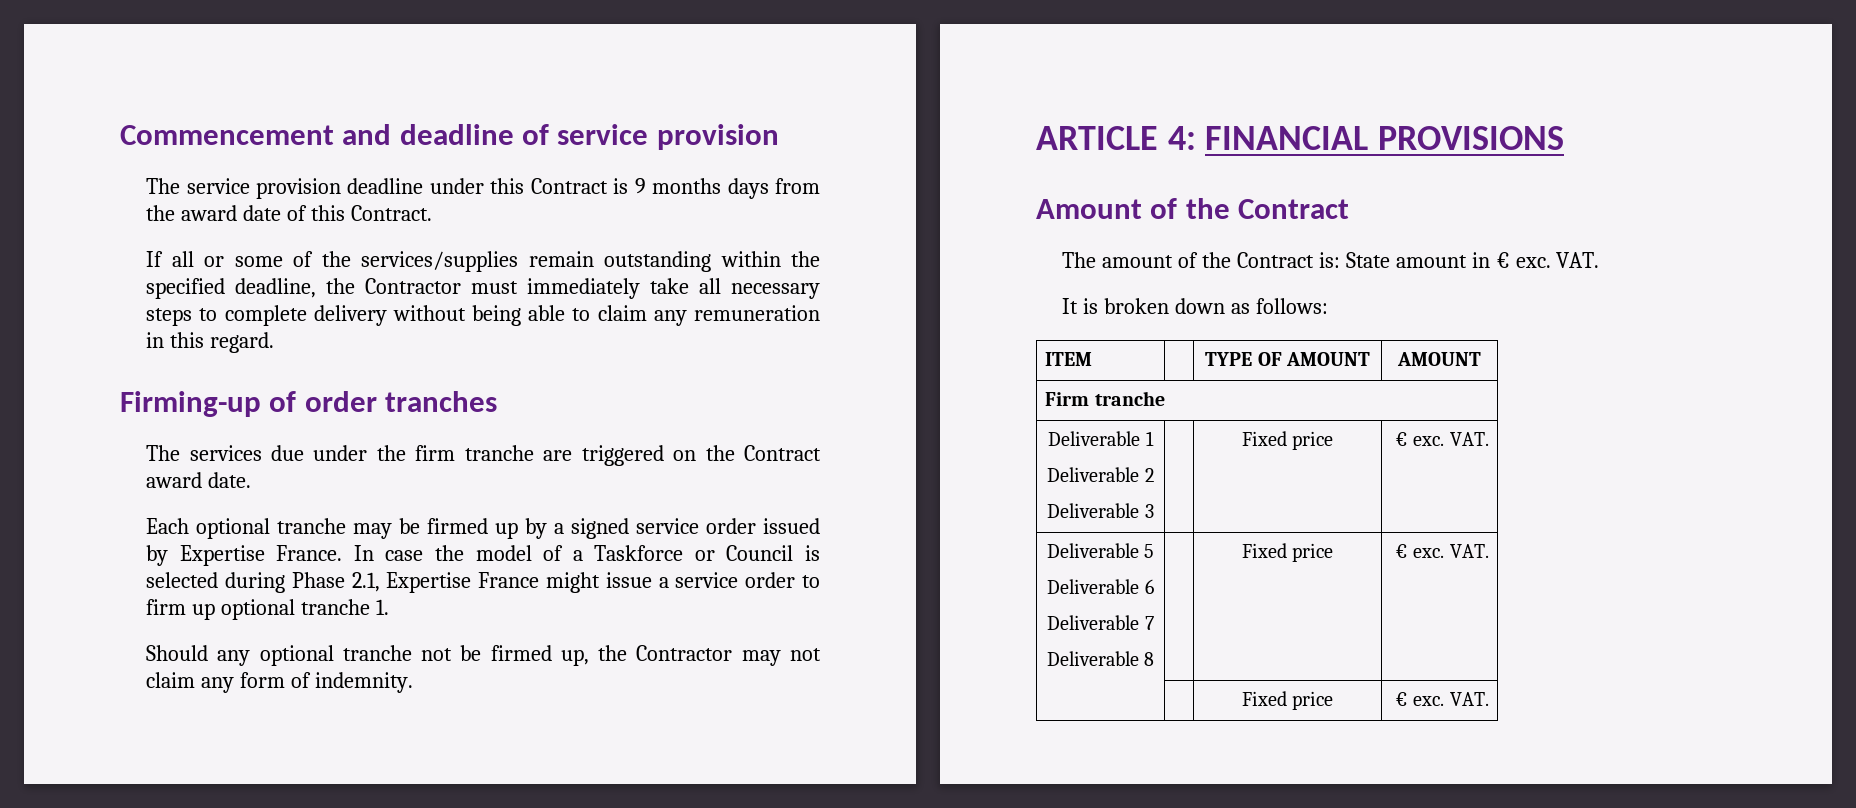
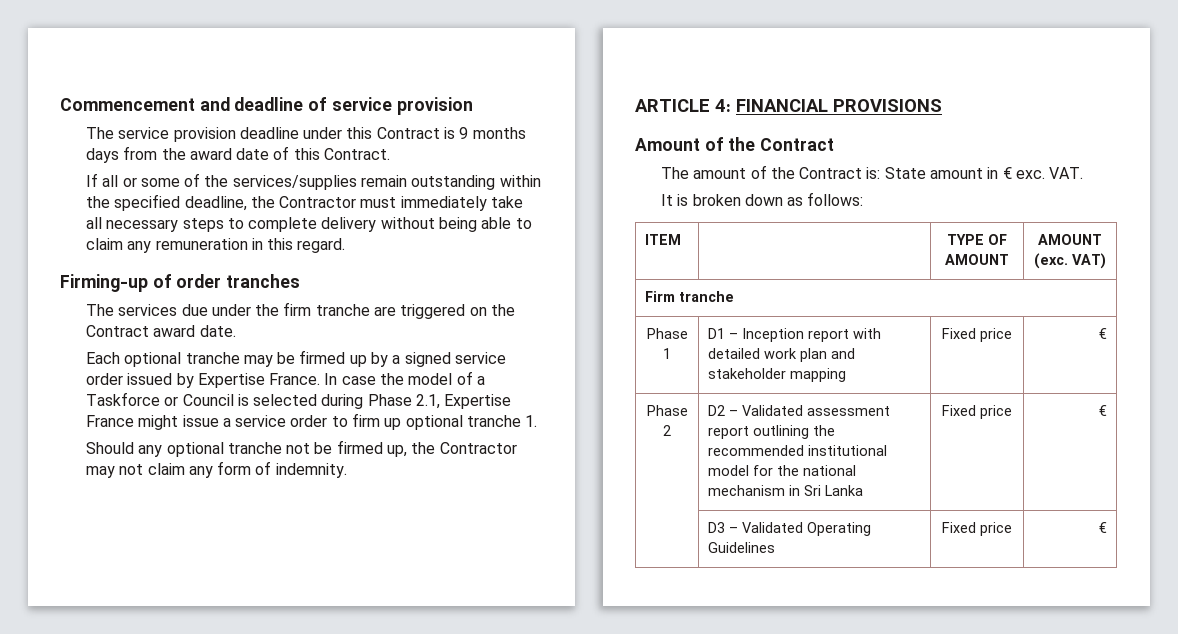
- ITEM | | TYPE OF AMOUNT | AMOUNT
+ ITEM | | TYPE OF AMOUNT | AMOUNT (exc. VAT)
- Deliverable 1
- Deliverable 2
- Deliverable 3 | | Fixed price | € exc. VAT.
- Deliverable 5
- Deliverable 6
- Deliverable 7
- Deliverable 8 | | Fixed price | € exc. VAT.
- | | Fixed price | € exc. VAT.
+ Phase 1 | D1 – Inception report with detailed work plan and stakeholder mapping | Fixed price | €
+ Phase 2 | D2 – Validated assessment report outlining the recommended institutional model for the national mechanism in Sri Lanka | Fixed price | €
+ | D3 – Validated Operating Guidelines | Fixed price | €

